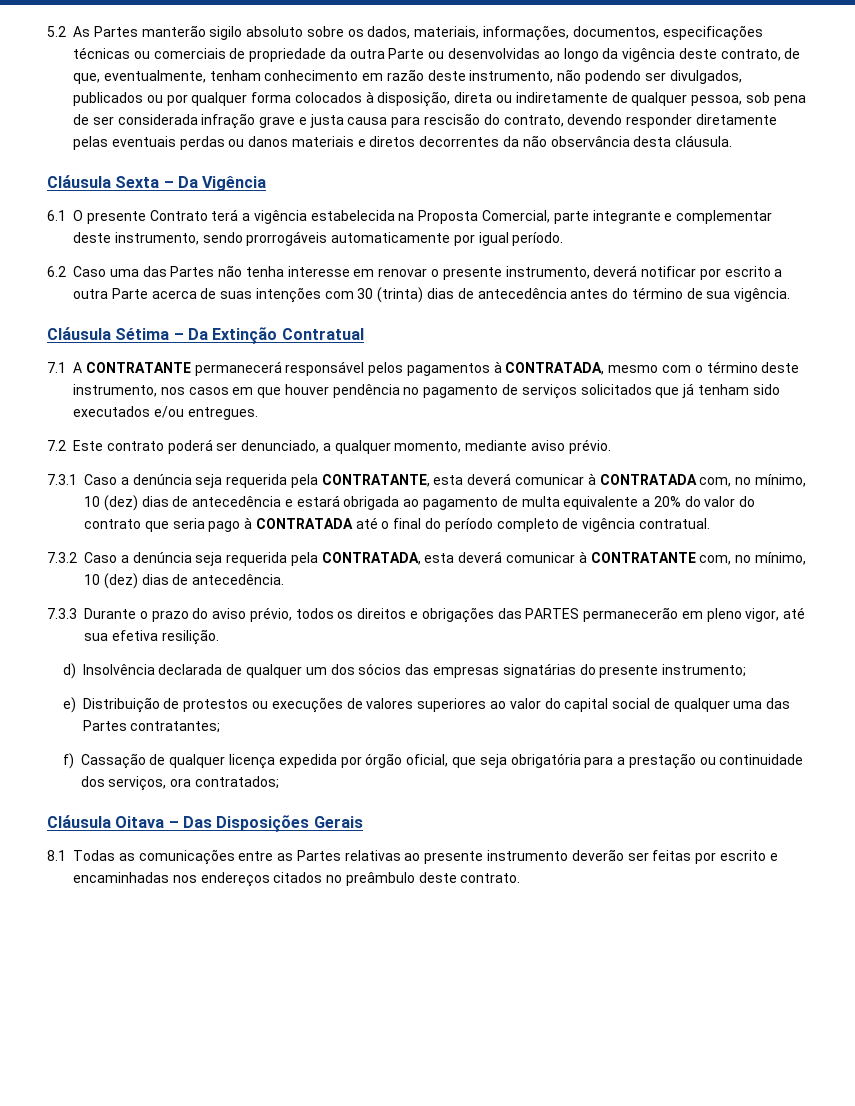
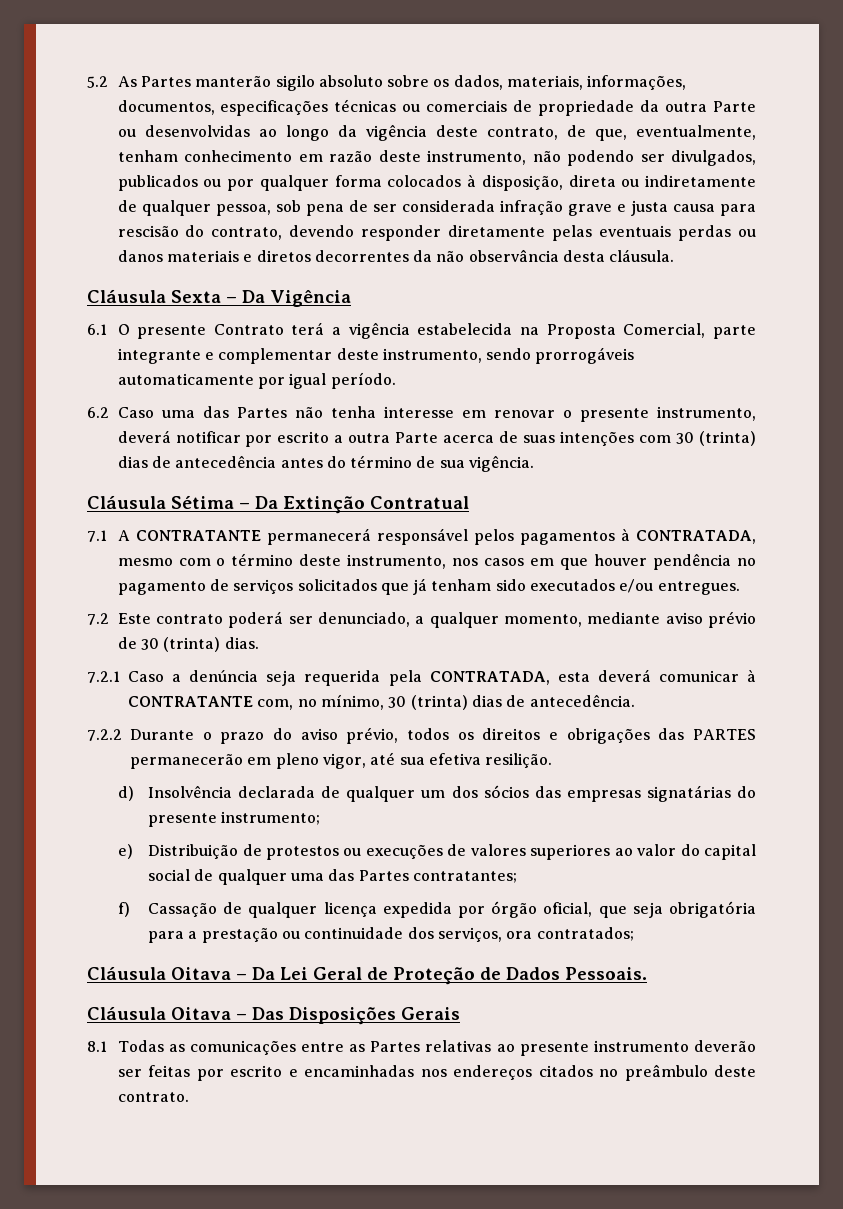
- 7.2 Este contrato poderá ser denunciado, a qualquer momento, mediante aviso prévio.
- 7.3.1 Caso a denúncia seja requerida pela CONTRATANTE, esta deverá comunicar à CONTRATADA com, no mínimo, 10 (dez) dias de antecedência e estará obrigada ao pagamento de multa equivalente a 20% do valor do contrato que seria pago à CONTRATADA até o final do período completo de vigência contratual.
- 7.3.2 Caso a denúncia seja requerida pela CONTRATADA, esta deverá comunicar à CONTRATANTE com, no mínimo, 10 (dez) dias de antecedência.
+ 7.2 Este contrato poderá ser denunciado, a qualquer momento, mediante aviso prévio de 30 (trinta) dias.
+ 7.2.1 Caso a denúncia seja requerida pela CONTRATADA, esta deverá comunicar à CONTRATANTE com, no mínimo, 30 (trinta) dias de antecedência.
- 7.3.3 Durante o prazo do aviso prévio, todos os direitos e obrigações das PARTES permanecerão em pleno vigor, até sua efetiva resilição.
+ 7.2.2 Durante o prazo do aviso prévio, todos os direitos e obrigações das PARTES permanecerão em pleno vigor, até sua efetiva resilição.
+ Cláusula Oitava – Da Lei Geral de Proteção de Dados Pessoais.

